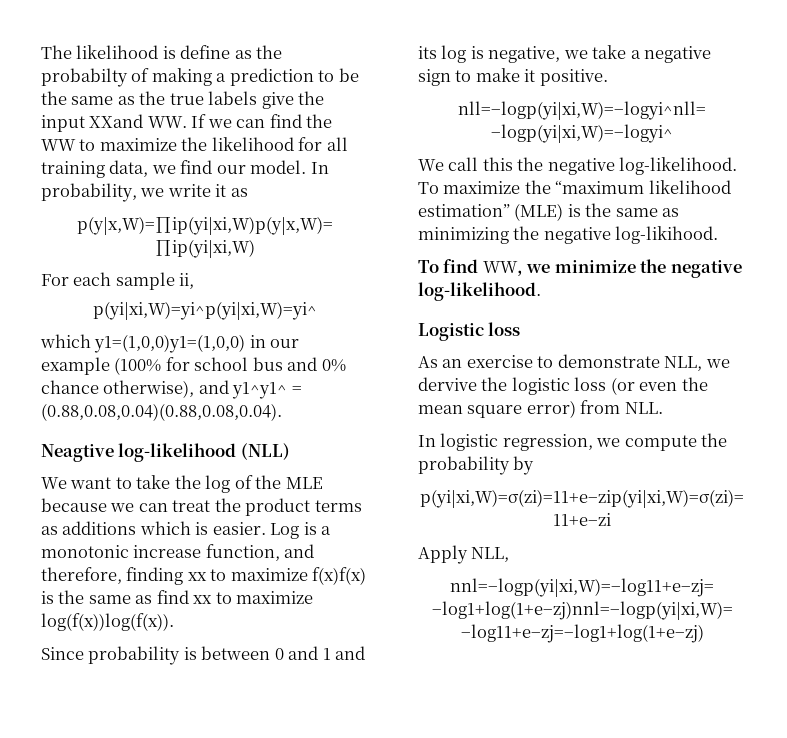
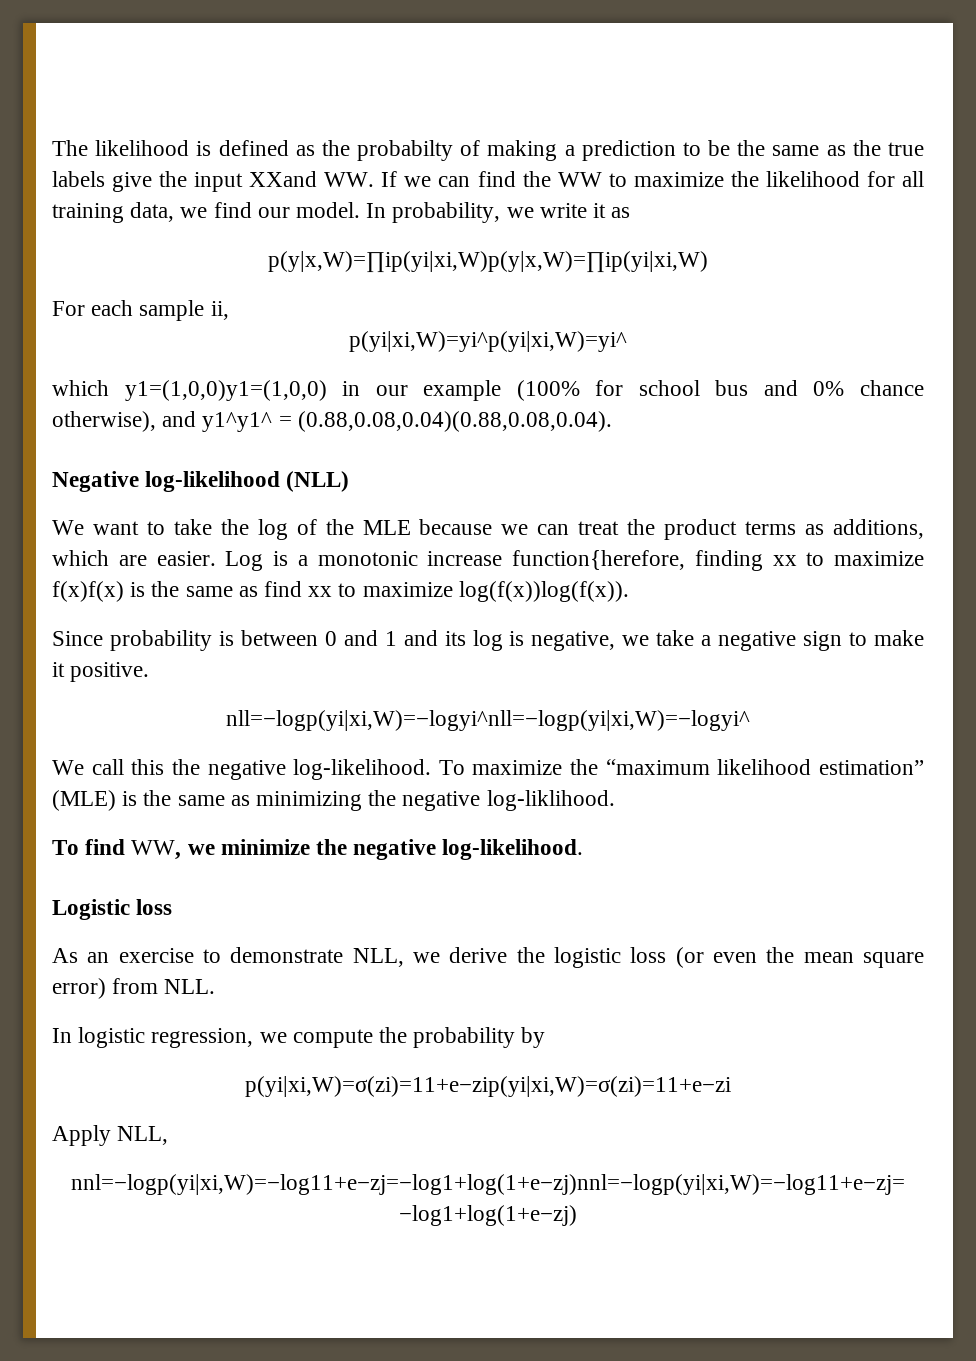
- The likelihood is define as the probabilty of making a prediction to be the same as the true labels give the input XXand WW. If we can find the WW to maximize the likelihood for all training data, we find our model.
+ The likelihood is defined as the probabilty of making a prediction to be the same as the true labels give the input XXand WW. If we can find the WW to maximize the likelihood for all training data, we find our model.
- Neagtive log-likelihood (NLL)
+ Negative log-likelihood (NLL)
- We want to take the log of the MLE because we can treat the product terms as additions which is easier.
+ We want to take the log of the MLE because we can treat the product terms as additions, which are easier.
- Log is a monotonic increase function, and therefore, finding xx to maximize f(x)f(x) is the same as find xx to maximize log(f(x))log(f(x)).
+ Log is a monotonic increase function{herefore, finding xx to maximize f(x)f(x) is the same as find xx to maximize log(f(x))log(f(x)).
- To maximize the “maximum likelihood estimation” (MLE) is the same as minimizing the negative log-likihood.
+ To maximize the “maximum likelihood estimation” (MLE) is the same as minimizing the negative log-liklihood.
- As an exercise to demonstrate NLL, we dervive the logistic loss (or even the mean square error) from NLL.
+ As an exercise to demonstrate NLL, we derive the logistic loss (or even the mean square error) from NLL.

